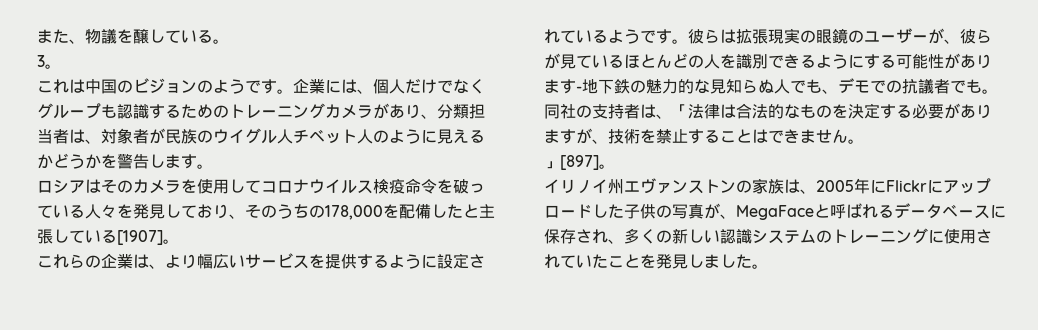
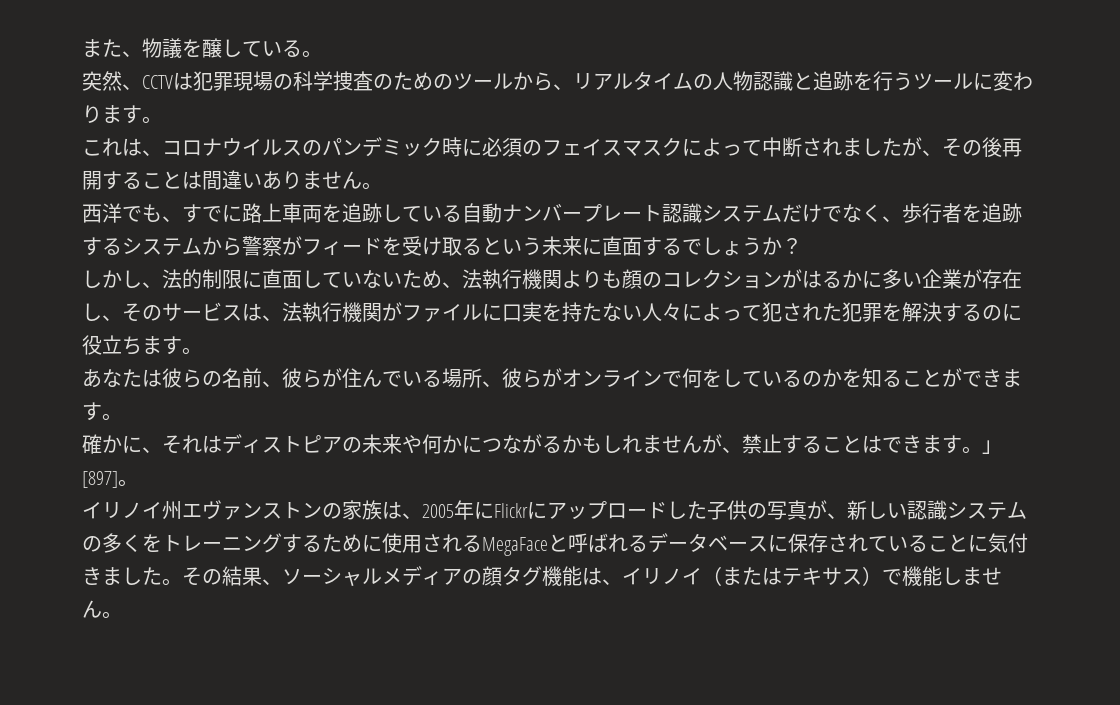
- 3。
- これは中国のビジョンのようです。企業には、個人だけでなくグループも認識するためのトレーニングカメラがあり、分類担当者は、対象者が民族のウイグル人チベット人のように見えるかどうかを警告します。
- ロシアはそのカメラを使用してコロナウイルス検疫命令を破っている人々を発見しており、そのうちの178,000を配備したと主張している[1907]。
- これらの企業は、より幅広いサービスを提供するように設定されているようです。彼らは拡張現実の眼鏡のユーザーが、彼らが見ているほとんどの人を識別できるようにする可能性があります-地下鉄の魅力的な見知らぬ人でも、デモでの抗議者でも。同社の支持者は、「法律は合法的なものを決定する必要がありますが、技術を禁止することはできません。
- 」[897]。
+ 突然、CCTVは犯罪現場の科学捜査のためのツールから、リアルタイムの人物認識と追跡を行うツールに変わります。
+ これは、コロナウイルスのパンデミック時に必須のフェイスマスクによって中断されましたが、その後再開することは間違いありません。
+ 西洋でも、すでに路上車両を追跡している自動ナンバープレート認識システムだけでなく、歩行者を追跡するシステムから警察がフィードを受け取るという未来に直面するでしょうか？
+ しかし、法的制限に直面していないため、法執行機関よりも顔のコレクションがはるかに多い企業が存在し、そのサービスは、法執行機関がファイルに口実を持たない人々によって犯された犯罪を解決するのに役立ちます。
+ あなたは彼らの名前、彼らが住んでいる場所、彼らがオンラインで何をしているのかを知ることができます。
+ 確かに、それはディストピアの未来や何かにつながるかもしれませんが、禁止することはできます。」[897]。
- イリノイ州エヴァンストンの家族は、2005年にFlickrにアップロードした子供の写真が、MegaFaceと呼ばれるデータベースに保存され、多くの新しい認識システムのトレーニングに使用されていたことを発見しました。
+ イリノイ州エヴァンストンの家族は、2005年にFlickrにアップロードした子供の写真が、新しい認識システムの多くをトレーニングするために使用されるMegaFaceと呼ばれるデータベースに保存されていることに気付きました。その結果、ソーシャルメディアの顔タグ機能は、イリノイ（またはテキサス）で機能しません。

